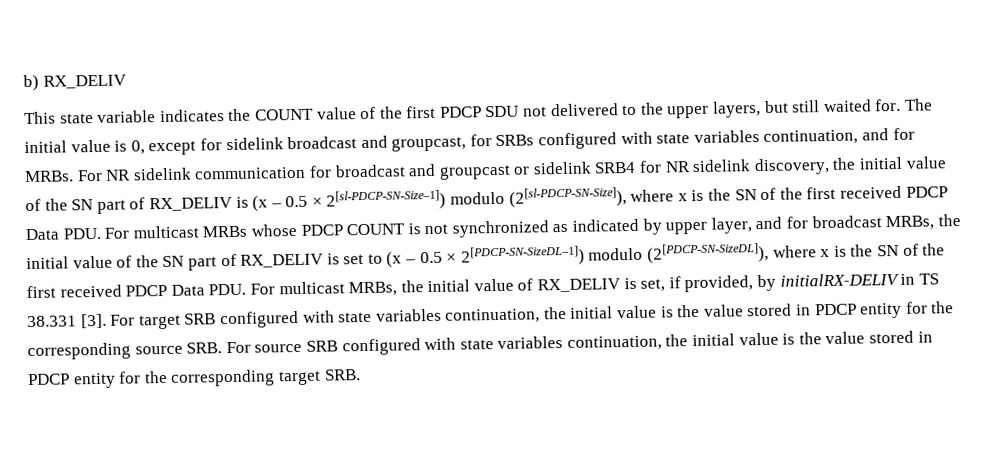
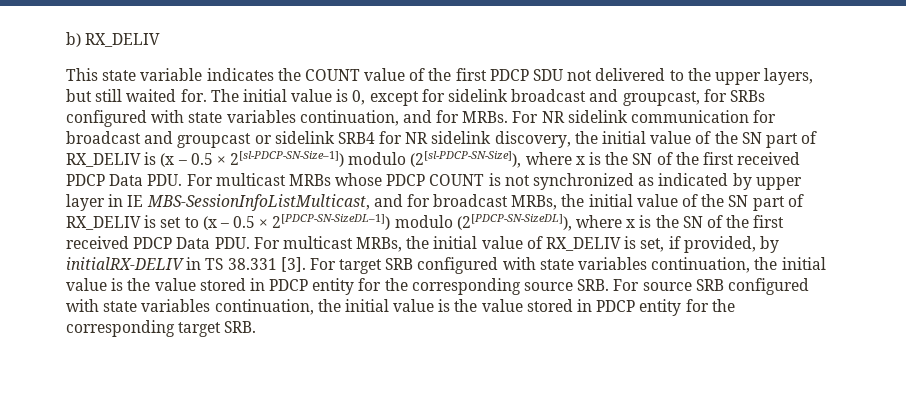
- For NR sidelink communication for broadcast and groupcast or sidelink SRB4 for NR sidelink discovery, the initial value of the SN part of RX_DELIV is (x – 0.5 × 2[sl-PDCP-SN-Size–1]) modulo (2[sl-PDCP-SN-Size]), where x is the SN of the first received PDCP Data PDU. For multicast MRBs whose PDCP COUNT is not synchronized as indicated by upper layer, and for broadcast MRBs, the initial value of the SN part of RX_DELIV is set to (x – 0.5 × 2[PDCP-SN-SizeDL–1]) modulo (2[PDCP-SN-SizeDL]), where x is the SN of the first received PDCP Data PDU. For multicast MRBs, the initial value of RX_DELIV is set, if provided, by initialRX-DELIV in TS 38.331 [3].
+ For NR sidelink communication for broadcast and groupcast or sidelink SRB4 for NR sidelink discovery, the initial value of the SN part of RX_DELIV is (x – 0.5 × 2[sl-PDCP-SN-Size–1]) modulo (2[sl-PDCP-SN-Size]), where x is the SN of the first received PDCP Data PDU. For multicast MRBs whose PDCP COUNT is not synchronized as indicated by upper layer in IE MBS-SessionInfoListMulticast, and for broadcast MRBs, the initial value of the SN part of RX_DELIV is set to (x – 0.5 × 2[PDCP-SN-SizeDL–1]) modulo (2[PDCP-SN-SizeDL]), where x is the SN of the first received PDCP Data PDU. For multicast MRBs, the initial value of RX_DELIV is set, if provided, by initialRX-DELIV in TS 38.331 [3].

